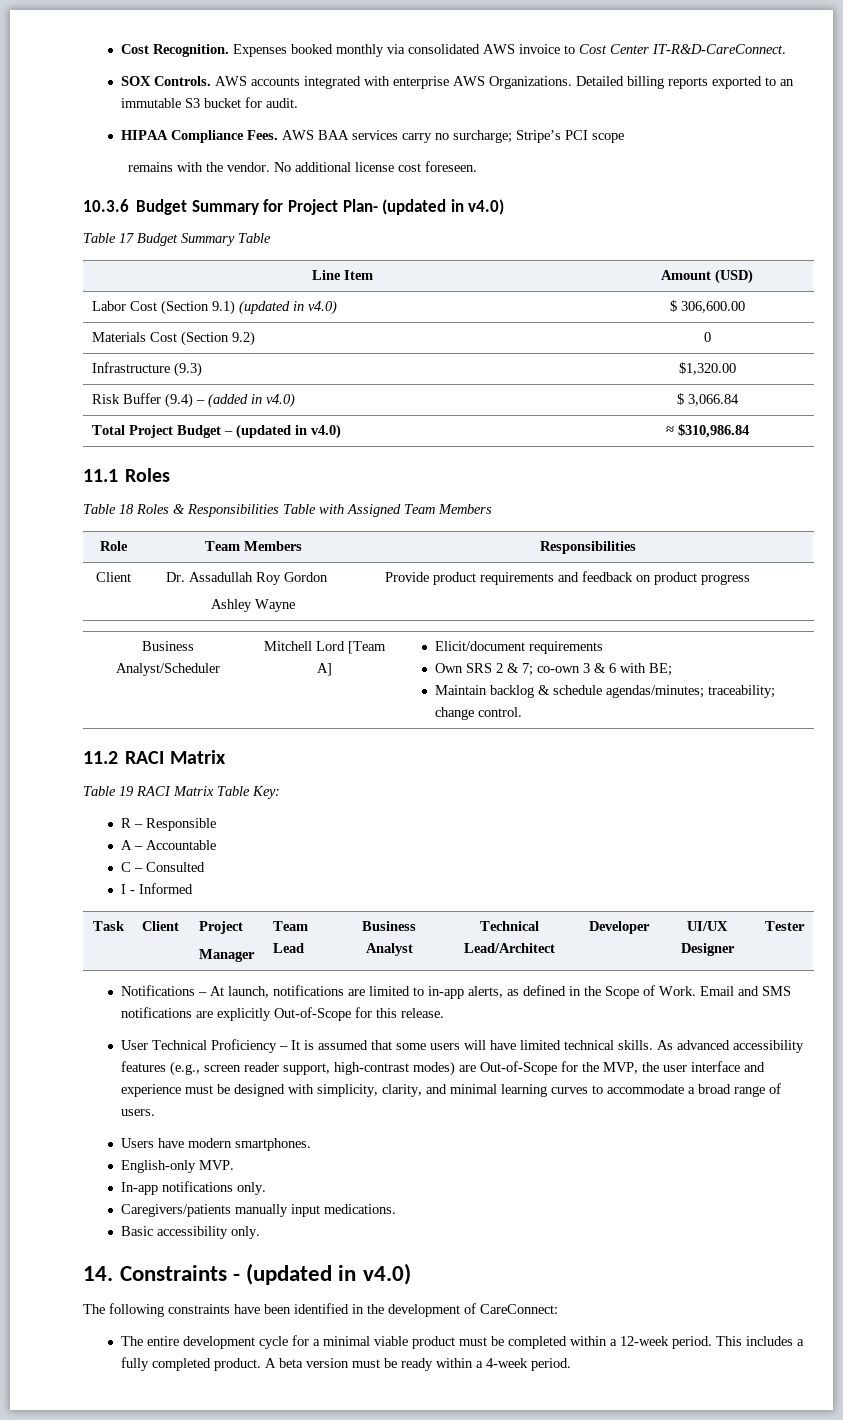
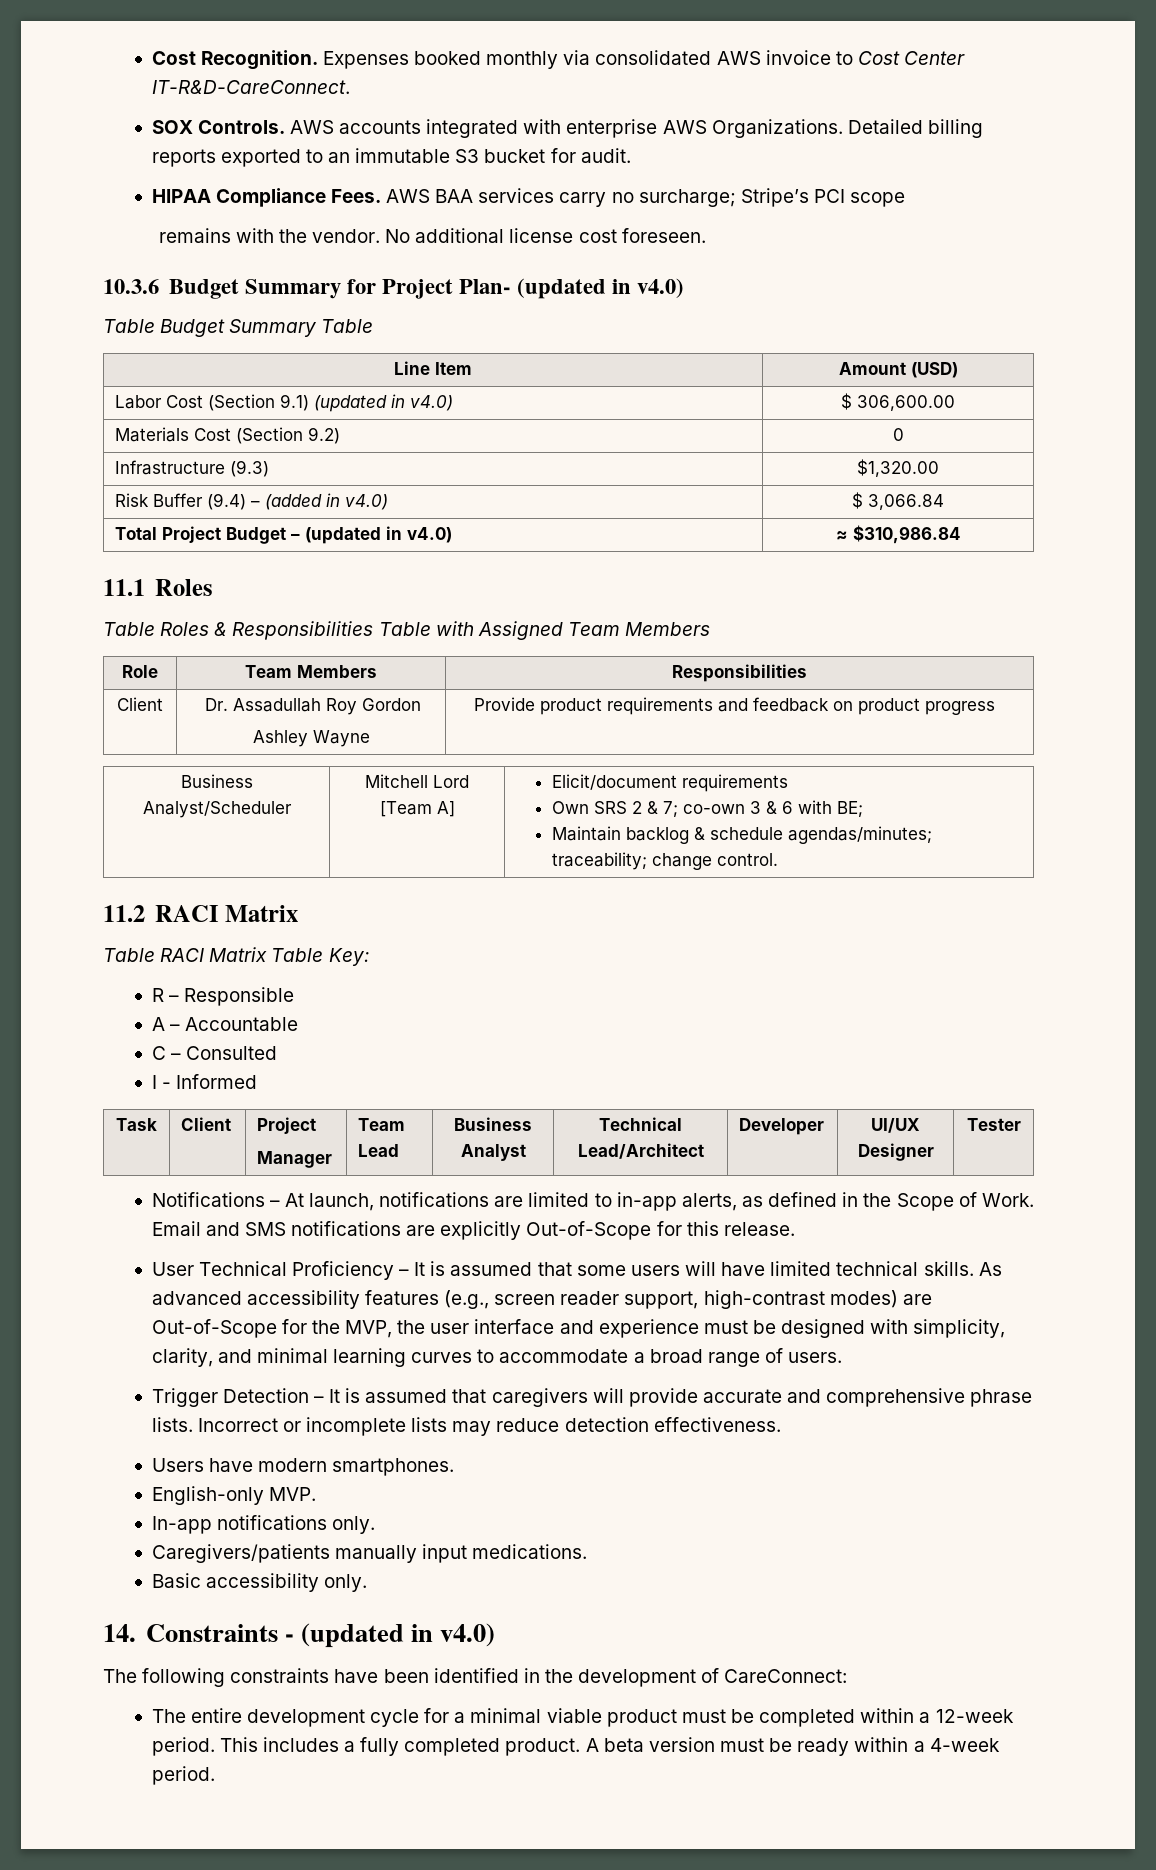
- Table 17 Budget Summary Table
+ Table Budget Summary Table
- Table 18 Roles & Responsibilities Table with Assigned Team Members
+ Table Roles & Responsibilities Table with Assigned Team Members
- Table 19 RACI Matrix Table Key:
+ Table RACI Matrix Table Key:
+ Trigger Detection – It is assumed that caregivers will provide accurate and comprehensive phrase lists. Incorrect or incomplete lists may reduce detection effectiveness.

